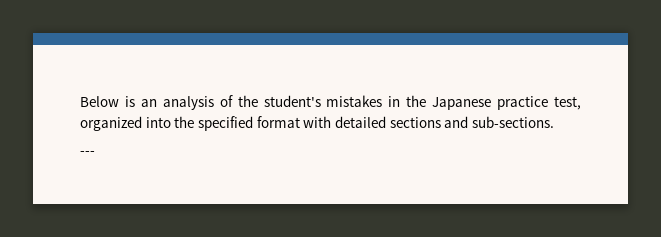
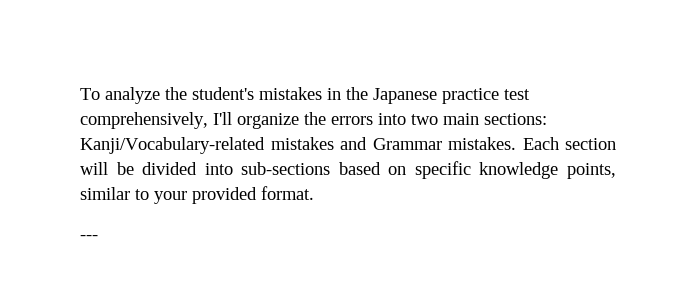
- Below is an analysis of the student's mistakes in the Japanese practice test, organized into the specified format with detailed sections and sub-sections.
+ To analyze the student's mistakes in the Japanese practice test comprehensively, I'll organize the errors into two main sections: Kanji/Vocabulary-related mistakes and Grammar mistakes. Each section will be divided into sub-sections based on specific knowledge points, similar to your provided format.

